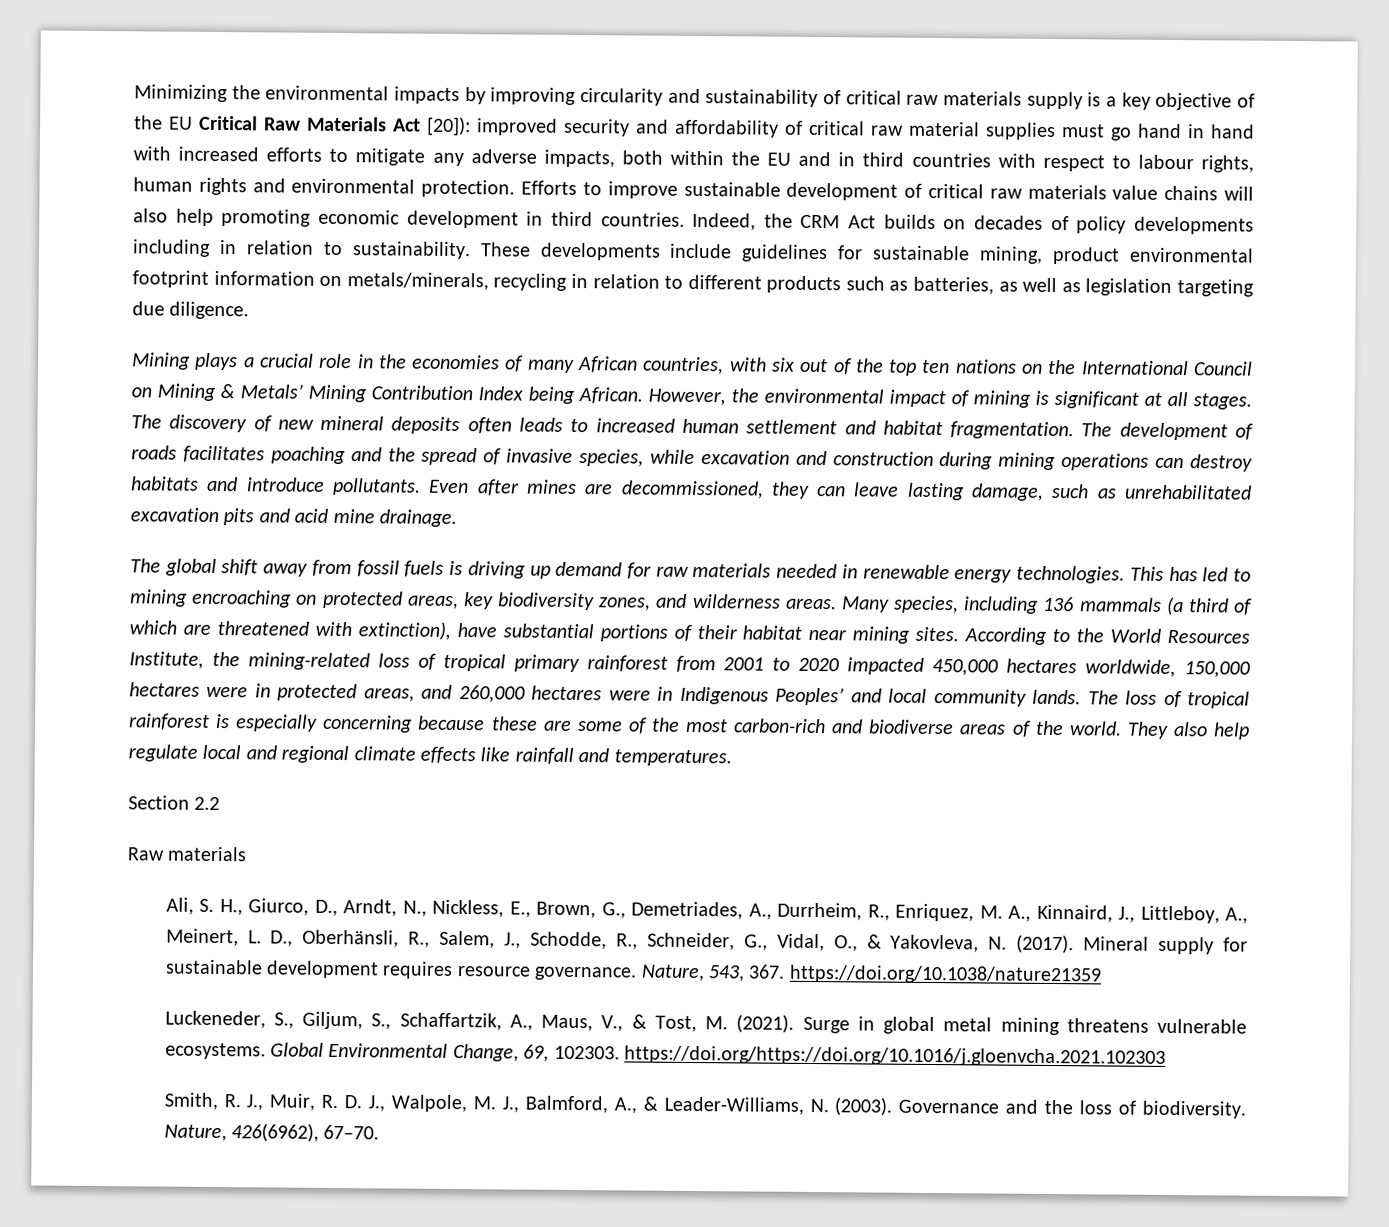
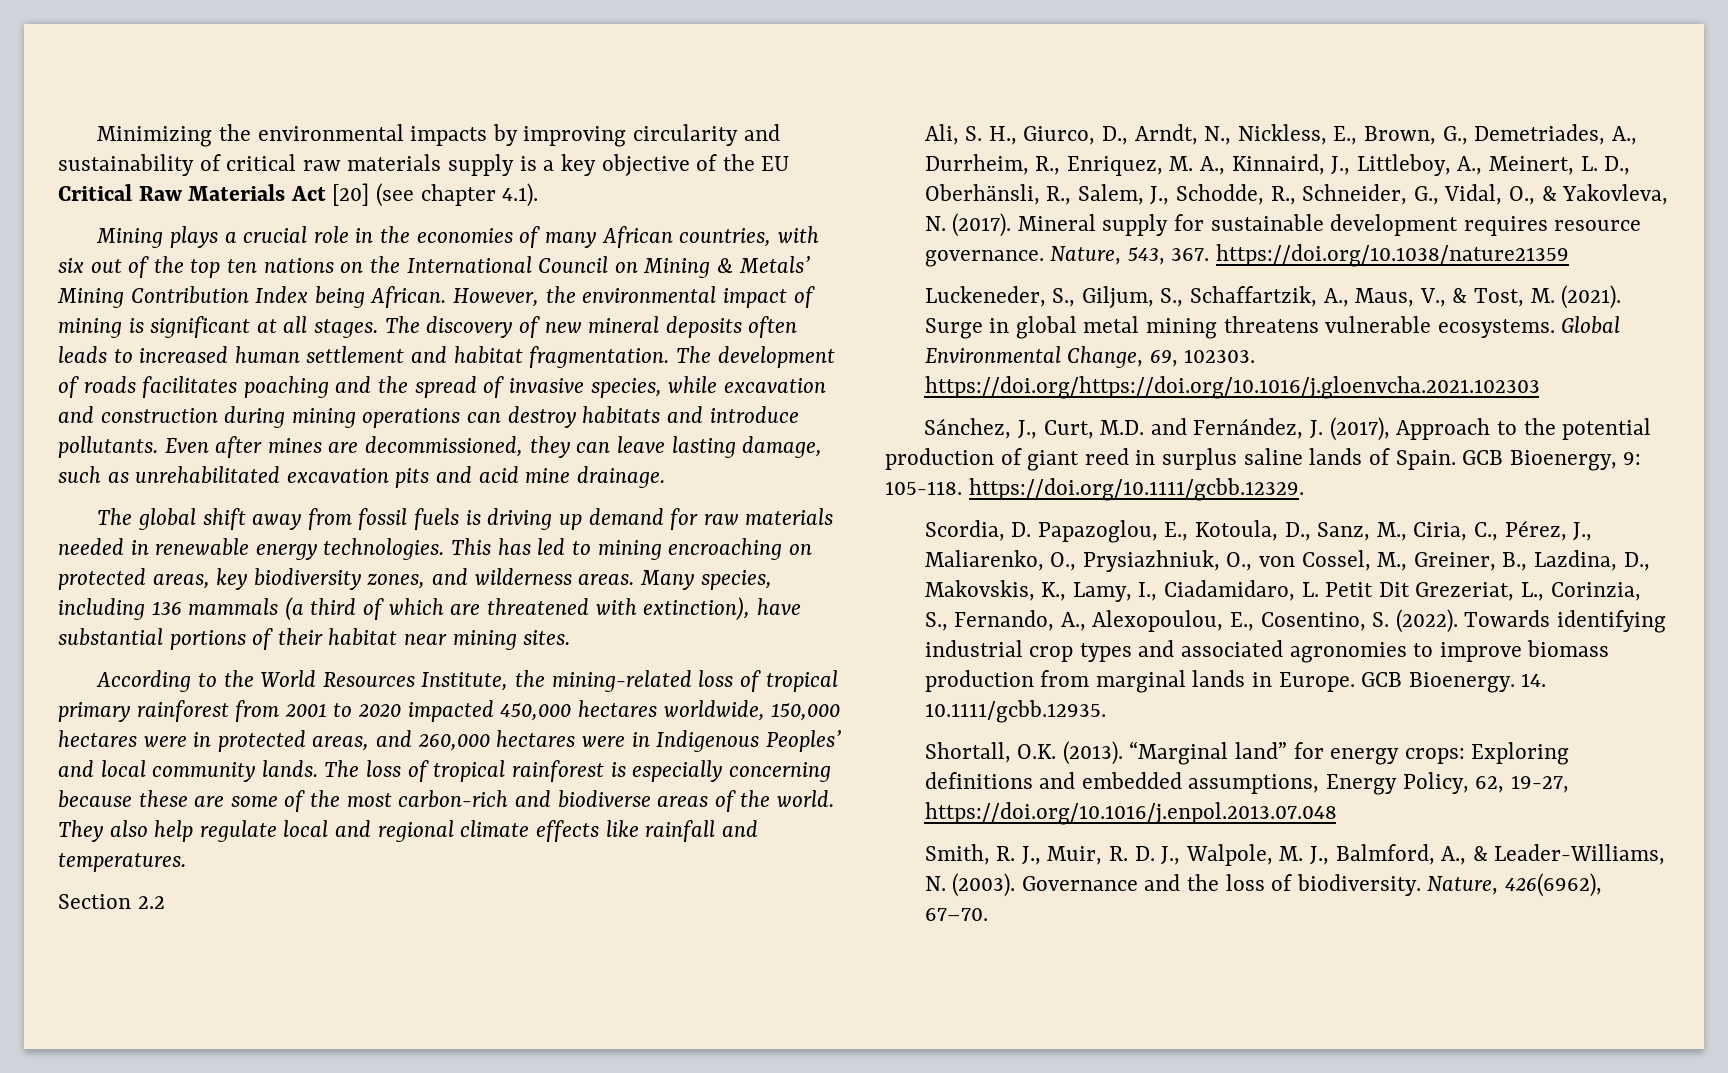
- Minimizing the environmental impacts by improving circularity and sustainability of critical raw materials supply is a key objective of the EU Critical Raw Materials Act [20]): improved security and affordability of critical raw material supplies must go hand in hand with increased efforts to mitigate any adverse impacts, both within the EU and in third countries with respect to labour rights, human rights and environmental protection. Efforts to improve sustainable development of critical raw materials value chains will also help promoting economic development in third countries. Indeed, the CRM Act builds on decades of policy developments including in relation to sustainability. These developments include guidelines for sustainable mining, product environmental footprint information on metals/minerals, recycling in relation to different products such as batteries, as well as legislation targeting due diligence.
+ Minimizing the environmental impacts by improving circularity and sustainability of critical raw materials supply is a key objective of the EU Critical Raw Materials Act [20] (see chapter 4.1).
- Many species, including 136 mammals (a third of which are threatened with extinction), have substantial portions of their habitat near mining sites. According to the World Resources Institute, the mining-related loss of tropical primary rainforest from 2001 to 2020 impacted 450,000 hectares worldwide, 150,000 hectares were in protected areas, and 260,000 hectares were in Indigenous Peoples’ and local community lands.
+ Many species, including 136 mammals (a third of which are threatened with extinction), have substantial portions of their habitat near mining sites.
+ According to the World Resources Institute, the mining-related loss of tropical primary rainforest from 2001 to 2020 impacted 450,000 hectares worldwide, 150,000 hectares were in protected areas, and 260,000 hectares were in Indigenous Peoples’ and local community lands.
- Raw materials
+ Sánchez, J., Curt, M.D. and Fernández, J. (2017), Approach to the potential production of giant reed in surplus saline lands of Spain. GCB Bioenergy, 9: 105-118. https://doi.org/10.1111/gcbb.12329.
+ Scordia, D. Papazoglou, E., Kotoula, D., Sanz, M., Ciria, C., Pérez, J., Maliarenko, O., Prysiazhniuk, O., von Cossel, M., Greiner, B., Lazdina, D., Makovskis, K., Lamy, I., Ciadamidaro, L. Petit Dit Grezeriat, L., Corinzia, S., Fernando, A., Alexopoulou, E., Cosentino, S. (2022). Towards identifying industrial crop types and associated agronomies to improve biomass production from marginal lands in Europe. GCB Bioenergy. 14. 10.1111/gcbb.12935.
+ Shortall, O.K. (2013). “Marginal land” for energy crops: Exploring definitions and embedded assumptions, Energy Policy, 62, 19-27, https://doi.org/10.1016/j.enpol.2013.07.048

